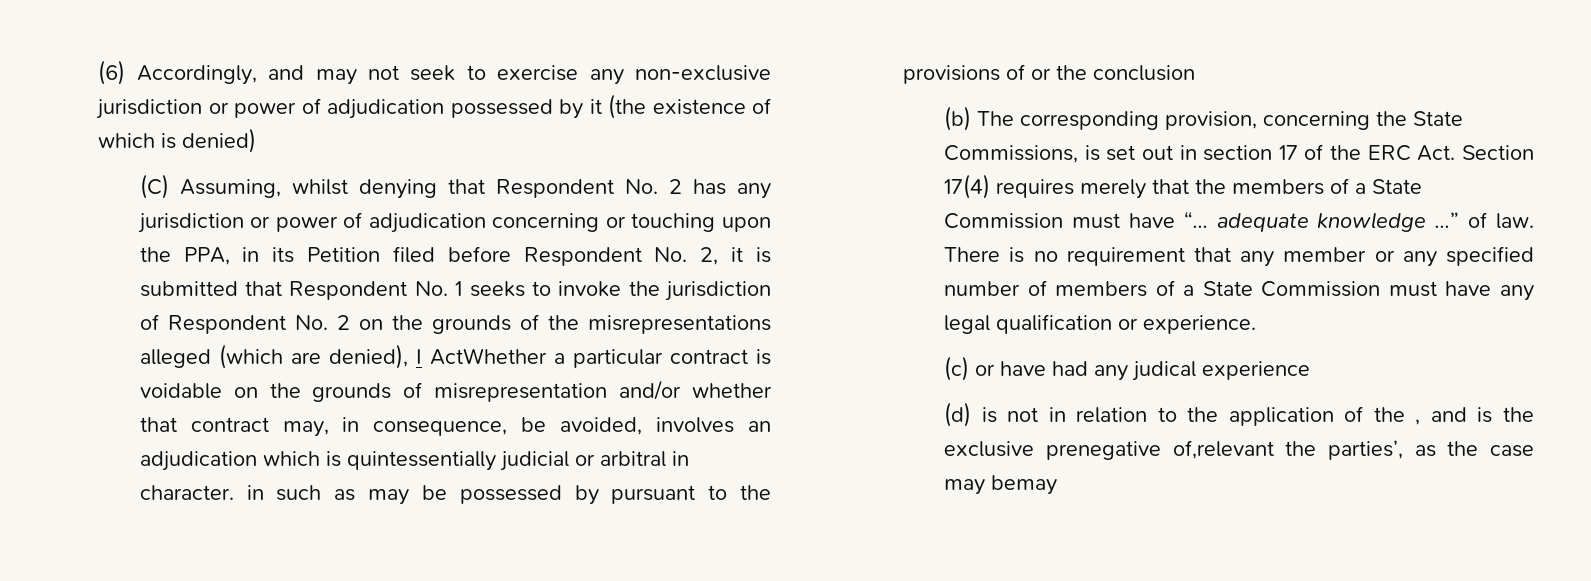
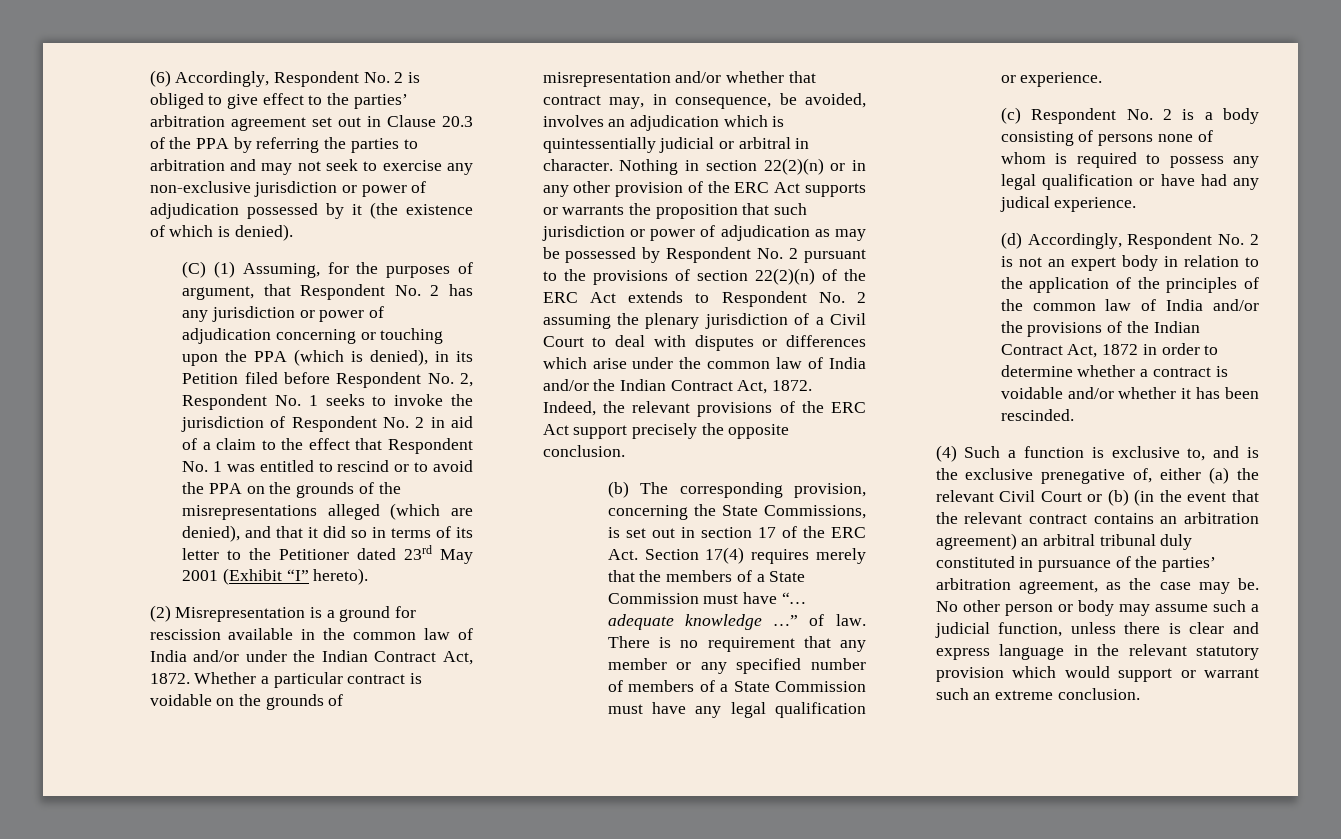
- (6) Accordingly, and may not seek to exercise any non-exclusive jurisdiction or power of adjudication possessed by it (the existence of which is denied)
+ (6) Accordingly, Respondent No. 2 is obliged to give effect to the parties’ arbitration agreement set out in Clause 20.3 of the PPA by referring the parties to arbitration and may not seek to exercise any non-exclusive jurisdiction or power of adjudication possessed by it (the existence of which is denied).
- (C) Assuming, whilst denying that Respondent No. 2 has any jurisdiction or power of adjudication concerning or touching upon the PPA, in its Petition filed before Respondent No. 2, it is submitted that Respondent No. 1 seeks to invoke the jurisdiction of Respondent No. 2 on the grounds of the misrepresentations alleged (which are denied), I ActWhether a particular contract is voidable on the grounds of misrepresentation and/or whether that contract may, in consequence, be avoided, involves an adjudication which is quintessentially judicial or arbitral in character. in such as may be possessed by pursuant to the provisions of or the conclusion
+ (C) (1) Assuming, for the purposes of argument, that Respondent No. 2 has any jurisdiction or power of adjudication concerning or touching upon the PPA (which is denied), in its Petition filed before Respondent No. 2, Respondent No. 1 seeks to invoke the jurisdiction of Respondent No. 2 in aid of a claim to the effect that Respondent No. 1 was entitled to rescind or to avoid the PPA on the grounds of the misrepresentations alleged (which are denied), and that it did so in terms of its letter to the Petitioner dated 23rd May 2001 (Exhibit “I” hereto).
+ (2) Misrepresentation is a ground for rescission available in the common law of India and/or under the Indian Contract Act, 1872. Whether a particular contract is voidable on the grounds of misrepresentation and/or whether that contract may, in consequence, be avoided, involves an adjudication which is quintessentially judicial or arbitral in character. Nothing in section 22(2)(n) or in any other provision of the ERC Act supports or warrants the proposition that such jurisdiction or power of adjudication as may be possessed by Respondent No. 2 pursuant to the provisions of section 22(2)(n) of the ERC Act extends to Respondent No. 2 assuming the plenary jurisdiction of a Civil Court to deal with disputes or differences which arise under the common law of India and/or the Indian Contract Act, 1872. Indeed, the relevant provisions of the ERC Act support precisely the opposite conclusion.
- (c) or have had any judical experience
+ (c) Respondent No. 2 is a body consisting of persons none of whom is required to possess any legal qualification or have had any judical experience.
- (d) is not in relation to the application of the , and is the exclusive prenegative of,relevant the parties’, as the case may bemay
+ (d) Accordingly, Respondent No. 2 is not an expert body in relation to the application of the principles of the common law of India and/or the provisions of the Indian Contract Act, 1872 in order to determine whether a contract is voidable and/or whether it has been rescinded.
+ (4) Such a function is exclusive to, and is the exclusive prenegative of, either (a) the relevant Civil Court or (b) (in the event that the relevant contract contains an arbitration agreement) an arbitral tribunal duly constituted in pursuance of the parties’ arbitration agreement, as the case may be. No other person or body may assume such a judicial function, unless there is clear and express language in the relevant statutory provision which would support or warrant such an extreme conclusion.

